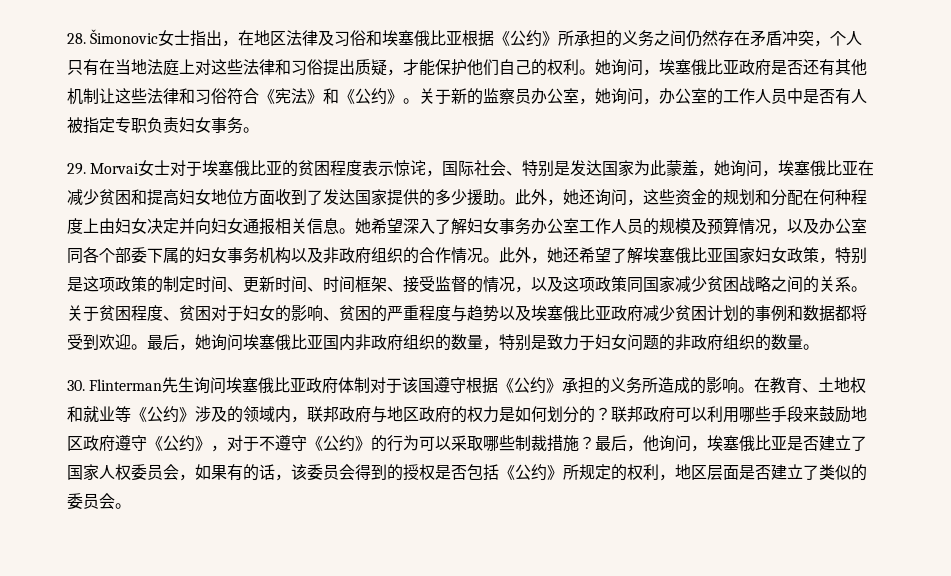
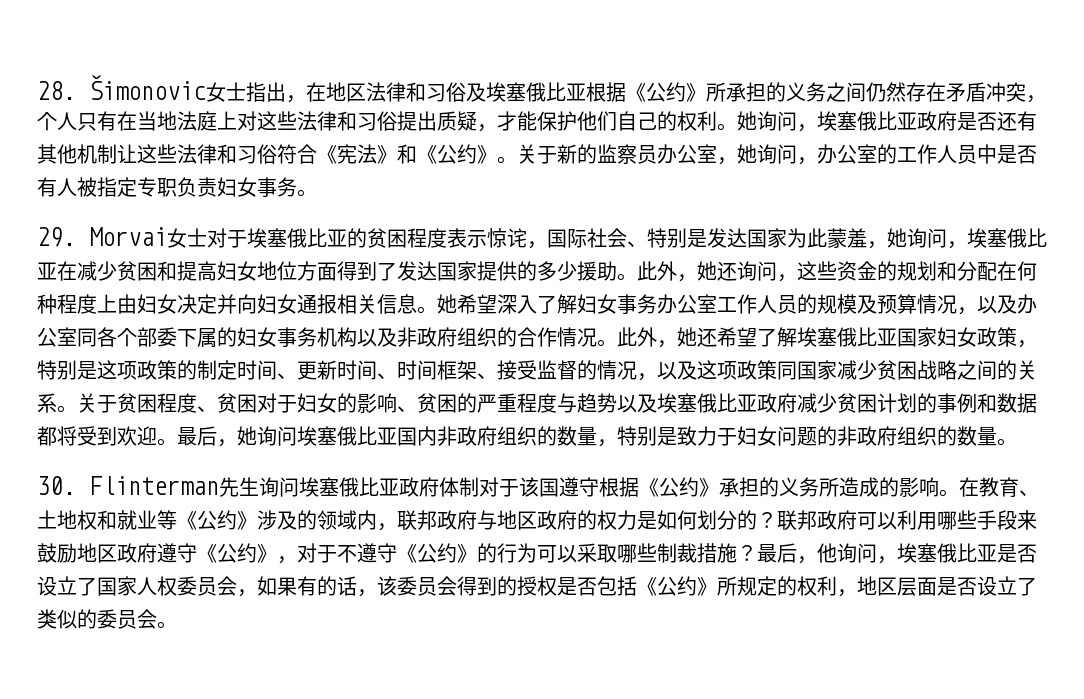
- 28. Šimonovic女士指出，在地区法律及习俗和埃塞俄比亚根据《公约》所承担的义务之间仍然存在矛盾冲突，个人只有在当地法庭上对这些法律和习俗提出质疑，才能保护他们自己的权利。
+ 28. Šimonovic女士指出，在地区法律和习俗及埃塞俄比亚根据《公约》所承担的义务之间仍然存在矛盾冲突，个人只有在当地法庭上对这些法律和习俗提出质疑，才能保护他们自己的权利。
- 29. Morvai女士对于埃塞俄比亚的贫困程度表示惊诧，国际社会、特别是发达国家为此蒙羞，她询问，埃塞俄比亚在减少贫困和提高妇女地位方面收到了发达国家提供的多少援助。
+ 29. Morvai女士对于埃塞俄比亚的贫困程度表示惊诧，国际社会、特别是发达国家为此蒙羞，她询问，埃塞俄比亚在减少贫困和提高妇女地位方面得到了发达国家提供的多少援助。
- 最后，他询问，埃塞俄比亚是否建立了国家人权委员会，如果有的话，该委员会得到的授权是否包括《公约》所规定的权利，地区层面是否建立了类似的委员会。
+ 最后，他询问，埃塞俄比亚是否设立了国家人权委员会，如果有的话，该委员会得到的授权是否包括《公约》所规定的权利，地区层面是否设立了类似的委员会。

